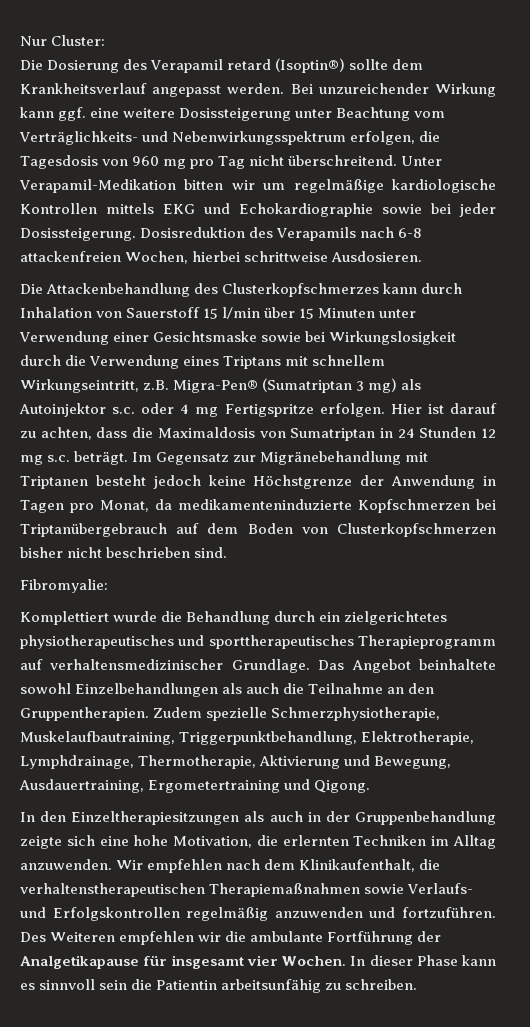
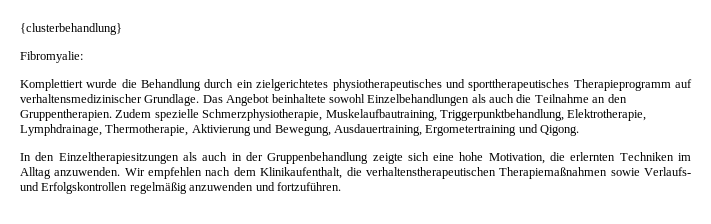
- Nur Cluster:
- Die Dosierung des Verapamil retard (Isoptin®) sollte dem Krankheitsverlauf angepasst werden. Bei unzureichender Wirkung kann ggf. eine weitere Dosissteigerung unter Beachtung vom Verträglichkeits- und Nebenwirkungsspektrum erfolgen, die Tagesdosis von 960 mg pro Tag nicht überschreitend. Unter Verapamil-Medikation bitten wir um regelmäßige kardiologische Kontrollen mittels EKG und Echokardiographie sowie bei jeder Dosissteigerung. Dosisreduktion des Verapamils nach 6-8 attackenfreien Wochen, hierbei schrittweise Ausdosieren.
- Die Attackenbehandlung des Clusterkopfschmerzes kann durch Inhalation von Sauerstoff 15 l/min über 15 Minuten unter Verwendung einer Gesichtsmaske sowie bei Wirkungslosigkeit durch die Verwendung eines Triptans mit schnellem Wirkungseintritt, z.B. Migra-Pen® (Sumatriptan 3 mg) als Autoinjektor s.c. oder 4 mg Fertigspritze erfolgen. Hier ist darauf zu achten, dass die Maximaldosis von Sumatriptan in 24 Stunden 12 mg s.c. beträgt. Im Gegensatz zur Migränebehandlung mit Triptanen besteht jedoch keine Höchstgrenze der Anwendung in Tagen pro Monat, da medikamenteninduzierte Kopfschmerzen bei Triptanübergebrauch auf dem Boden von Clusterkopfschmerzen bisher nicht beschrieben sind.
+ {clusterbehandlung}
- Des Weiteren empfehlen wir die ambulante Fortführung der Analgetikapause für insgesamt vier Wochen. In dieser Phase kann es sinnvoll sein die Patientin arbeitsunfähig zu schreiben.

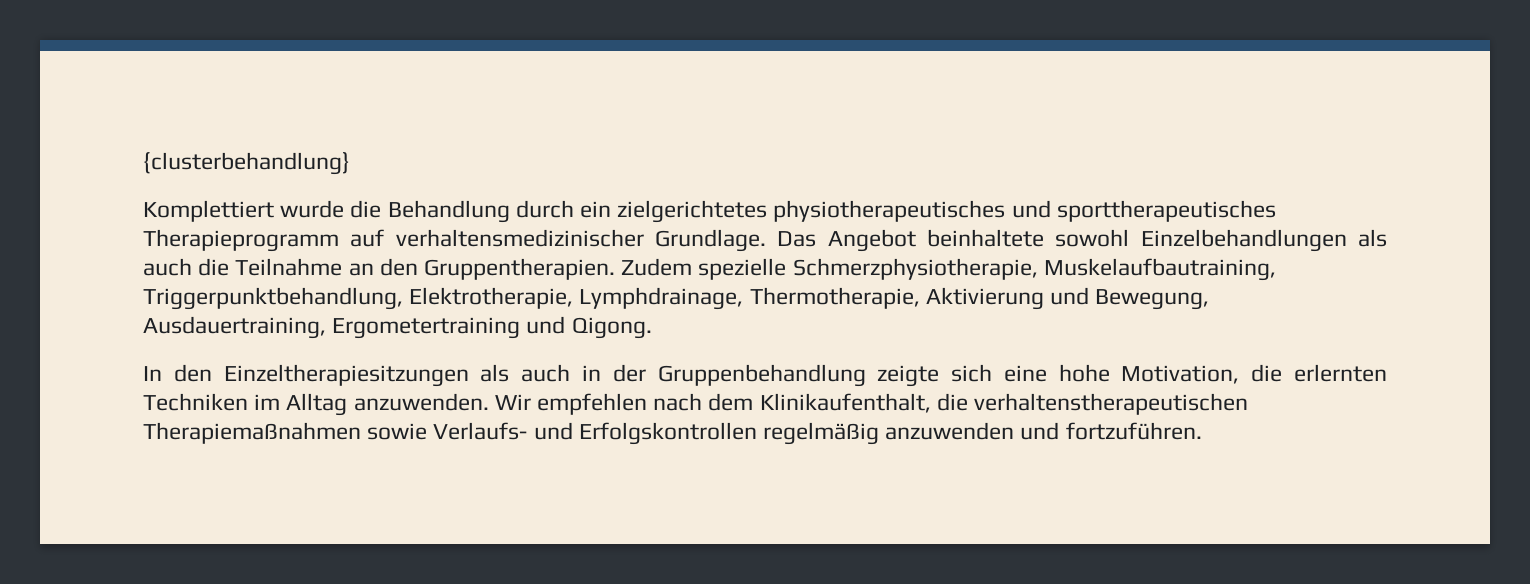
- Fibromyalie:

